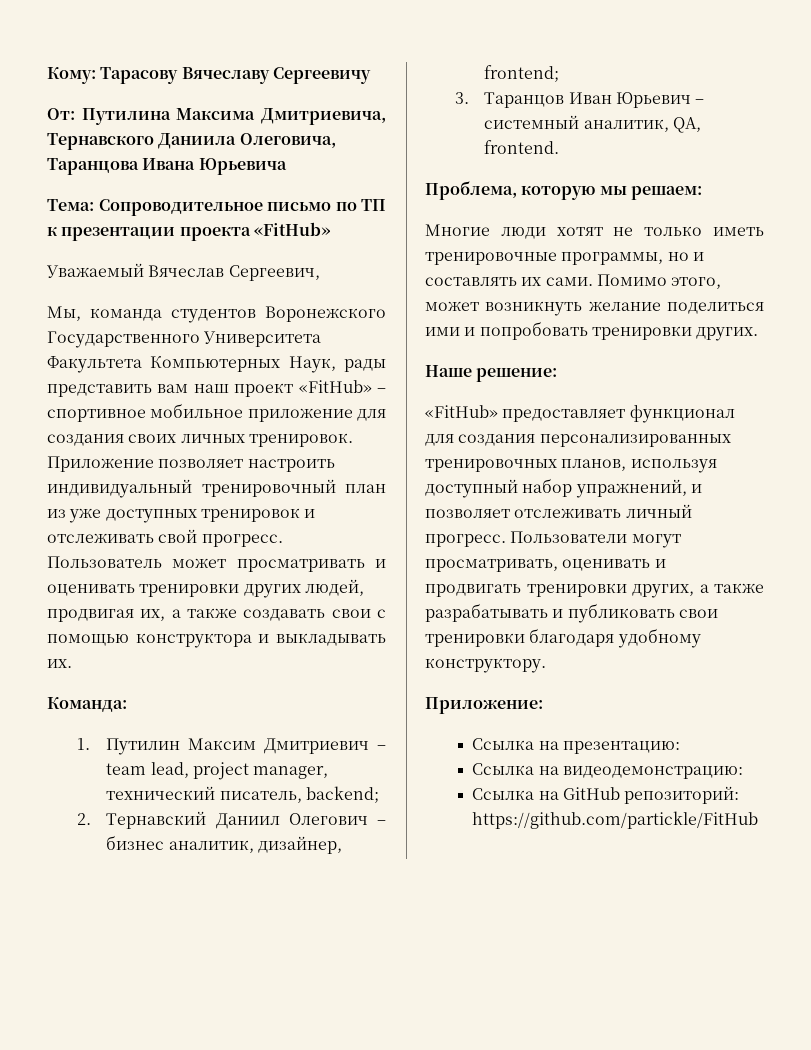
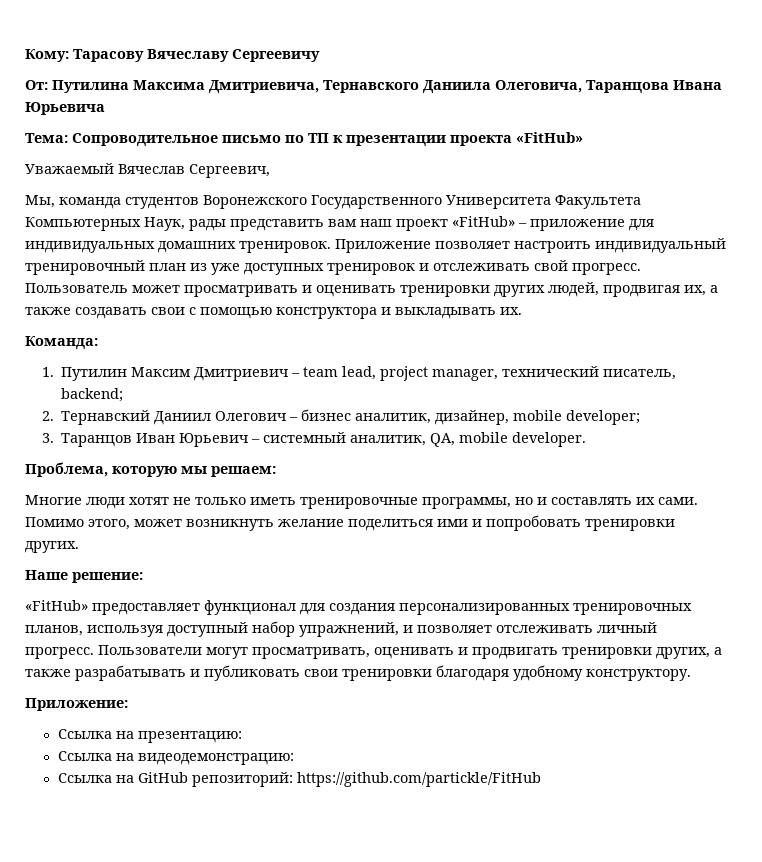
- Мы, команда студентов Воронежского Государственного Университета Факультета Компьютерных Наук, рады представить вам наш проект «FitHub» – спортивное мобильное приложение для создания своих личных тренировок.
+ Мы, команда студентов Воронежского Государственного Университета Факультета Компьютерных Наук, рады представить вам наш проект «FitHub» – приложение для индивидуальных домашних тренировок.
- 2. Тернавский Даниил Олегович – бизнес аналитик, дизайнер, frontend;
+ 2. Тернавский Даниил Олегович – бизнес аналитик, дизайнер, mobile developer;
- 3. Таранцов Иван Юрьевич – системный аналитик, QA, frontend.
+ 3. Таранцов Иван Юрьевич – системный аналитик, QA, mobile developer.

